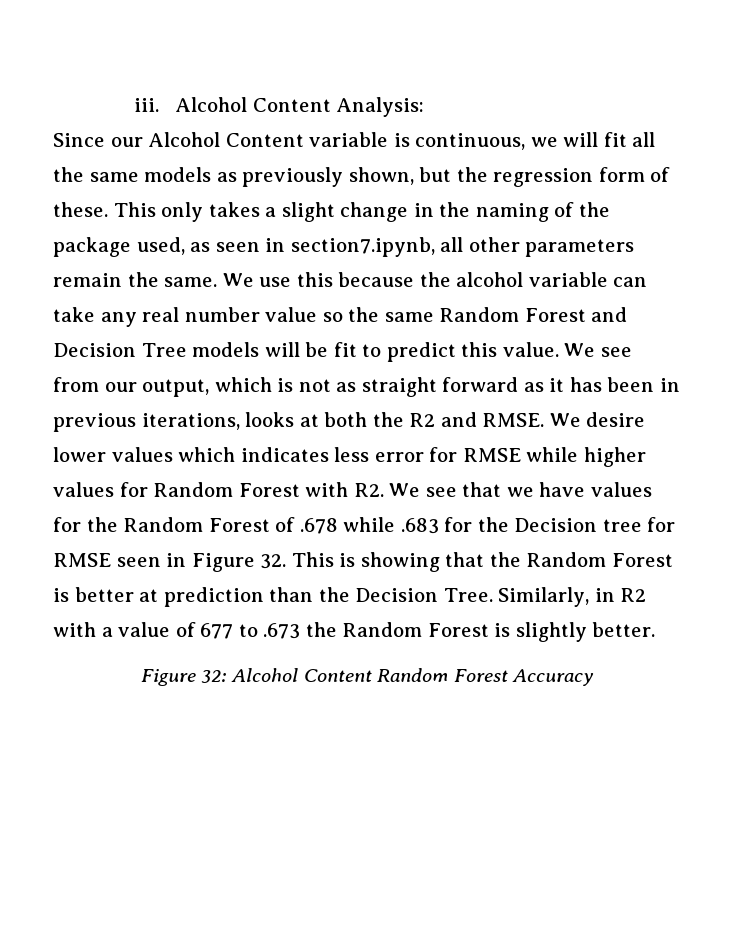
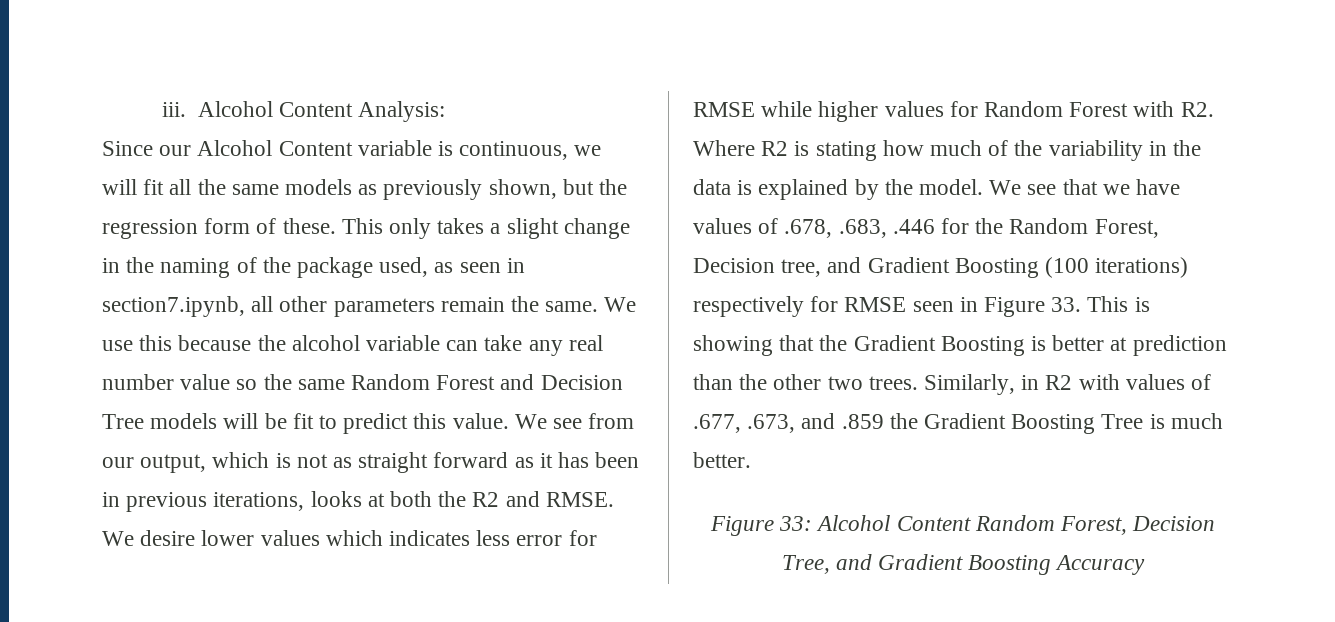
- We desire lower values which indicates less error for RMSE while higher values for Random Forest with R2. We see that we have values for the Random Forest of .678 while .683 for the Decision tree for RMSE seen in Figure 32. This is showing that the Random Forest is better at prediction than the Decision Tree.
+ We desire lower values which indicates less error for RMSE while higher values for Random Forest with R2. Where R2 is stating how much of the variability in the data is explained by the model. We see that we have values of .678, .683, .446 for the Random Forest, Decision tree, and Gradient Boosting (100 iterations) respectively for RMSE seen in Figure 33. This is showing that the Gradient Boosting is better at prediction than the other two trees.
- Similarly, in R2 with a value of 677 to .673 the Random Forest is slightly better.
+ Similarly, in R2 with values of .677, .673, and .859 the Gradient Boosting Tree is much better.
- Figure 32: Alcohol Content Random Forest Accuracy
+ Figure 33: Alcohol Content Random Forest, Decision Tree, and Gradient Boosting Accuracy

